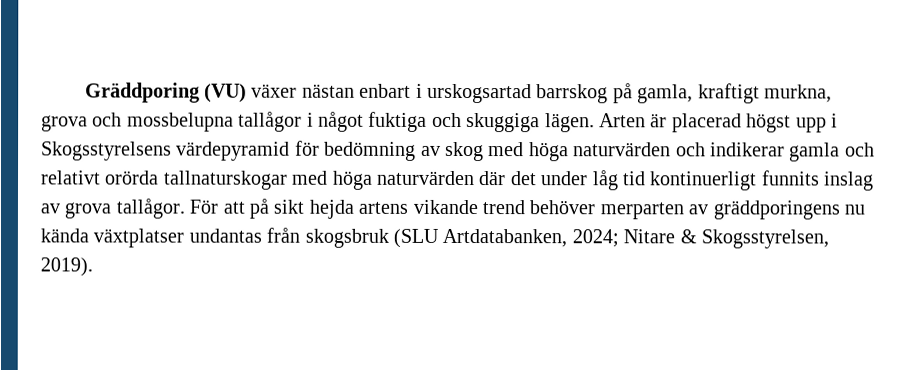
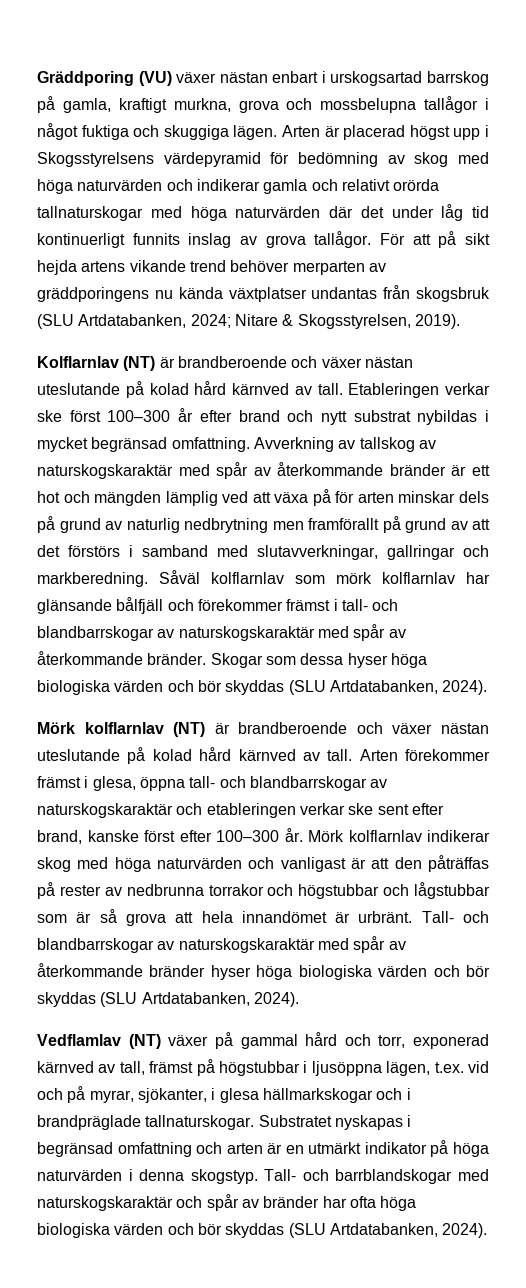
+ Kolflarnlav (NT) är brandberoende och växer nästan uteslutande på kolad hård kärnved av tall. Etableringen verkar ske först 100–300 år efter brand och nytt substrat nybildas i mycket begränsad omfattning. Avverkning av tallskog av naturskogskaraktär med spår av återkommande bränder är ett hot och mängden lämplig ved att växa på för arten minskar dels på grund av naturlig nedbrytning men framförallt på grund av att det förstörs i samband med slutavverkningar, gallringar och markberedning. Såväl kolflarnlav som mörk kolflarnlav har glänsande bålfjäll och förekommer främst i tall- och blandbarrskogar av naturskogskaraktär med spår av återkommande bränder. Skogar som dessa hyser höga biologiska värden och bör skyddas (SLU Artdatabanken, 2024).
+ Mörk kolflarnlav (NT) är brandberoende och växer nästan uteslutande på kolad hård kärnved av tall. Arten förekommer främst i glesa, öppna tall- och blandbarrskogar av naturskogskaraktär och etableringen verkar ske sent efter brand, kanske först efter 100–300 år. Mörk kolflarnlav indikerar skog med höga naturvärden och vanligast är att den påträffas på rester av nedbrunna torrakor och högstubbar och lågstubbar som är så grova att hela innandömet är urbränt. Tall- och blandbarrskogar av naturskogskaraktär med spår av återkommande bränder hyser höga biologiska värden och bör skyddas (SLU Artdatabanken, 2024).
+ Vedflamlav (NT) växer på gammal hård och torr, exponerad kärnved av tall, främst på högstubbar i ljusöppna lägen, t.ex. vid och på myrar, sjökanter, i glesa hällmarkskogar och i brandpräglade tallnaturskogar. Substratet nyskapas i begränsad omfattning och arten är en utmärkt indikator på höga naturvärden i denna skogstyp. Tall- och barrblandskogar med naturskogskaraktär och spår av bränder har ofta höga biologiska värden och bör skyddas (SLU Artdatabanken, 2024).

